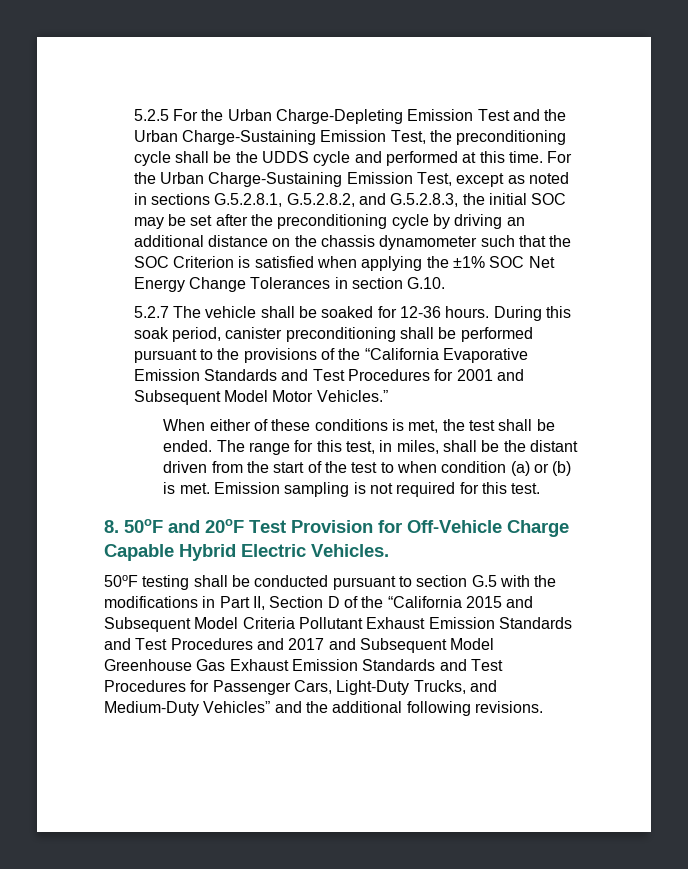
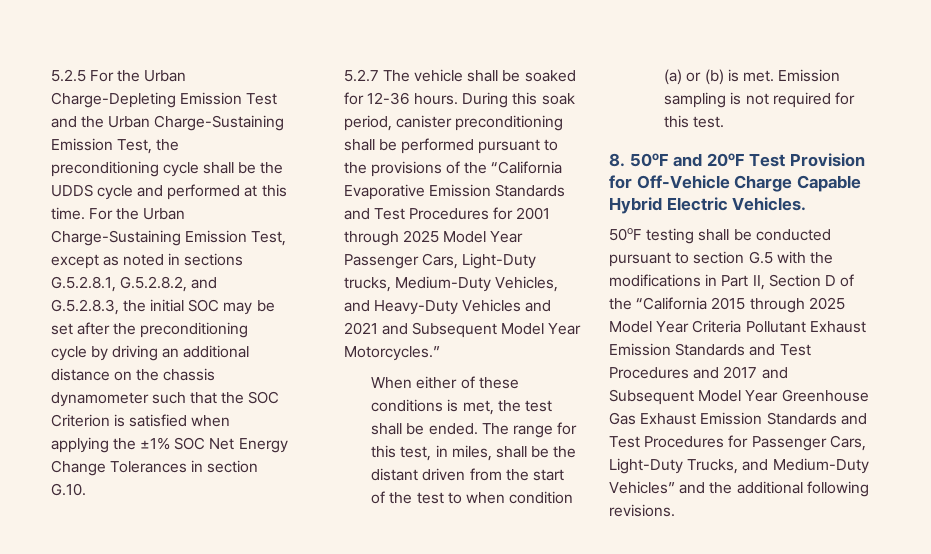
- During this soak period, canister preconditioning shall be performed pursuant to the provisions of the “California Evaporative Emission Standards and Test Procedures for 2001 and Subsequent Model Motor Vehicles.”
+ During this soak period, canister preconditioning shall be performed pursuant to the provisions of the “California Evaporative Emission Standards and Test Procedures for 2001 through 2025 Model Year Passenger Cars, Light-Duty trucks, Medium-Duty Vehicles, and Heavy-Duty Vehicles and 2021 and Subsequent Model Year Motorcycles.”
- 50oF testing shall be conducted pursuant to section G.5 with the modifications in Part II, Section D of the “California 2015 and Subsequent Model Criteria Pollutant Exhaust Emission Standards and Test Procedures and 2017 and Subsequent Model Greenhouse Gas Exhaust Emission Standards and Test Procedures for Passenger Cars, Light-Duty Trucks, and Medium-Duty Vehicles” and the additional following revisions.
+ 50oF testing shall be conducted pursuant to section G.5 with the modifications in Part II, Section D of the “California 2015 through 2025 Model Year Criteria Pollutant Exhaust Emission Standards and Test Procedures and 2017 and Subsequent Model Year Greenhouse Gas Exhaust Emission Standards and Test Procedures for Passenger Cars, Light-Duty Trucks, and Medium-Duty Vehicles” and the additional following revisions.

